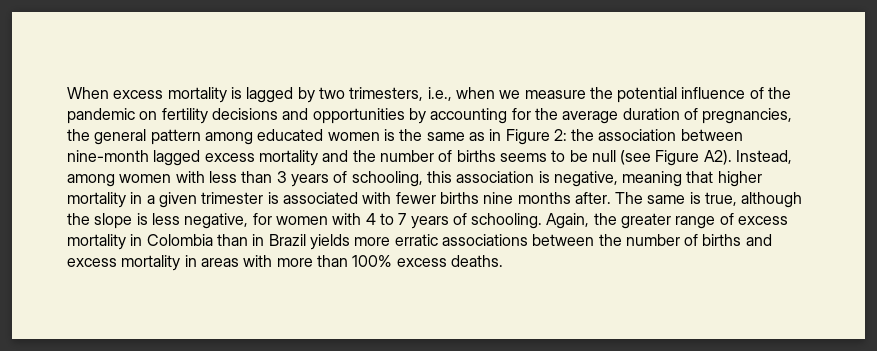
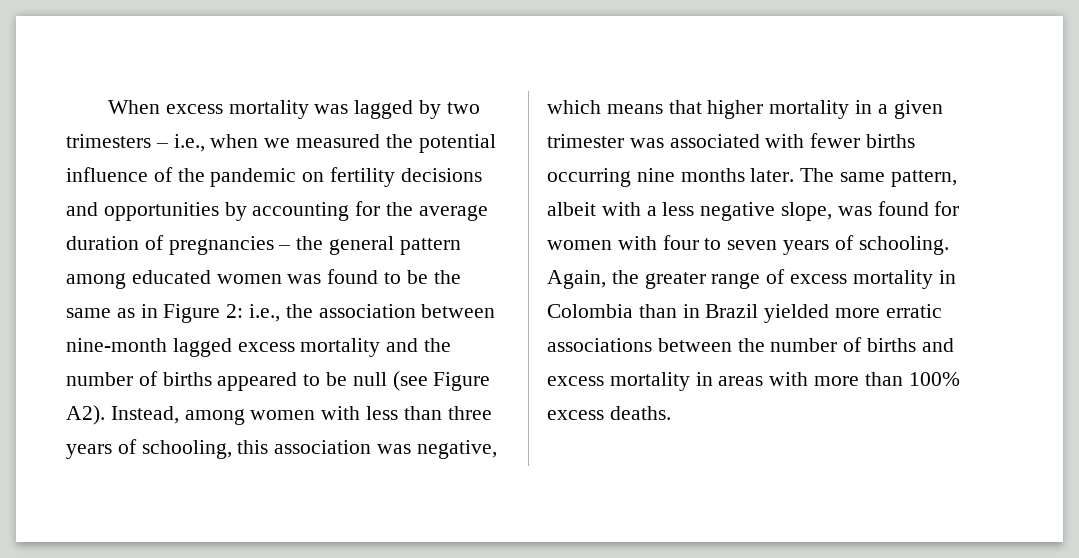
- When excess mortality is lagged by two trimesters, i.e., when we measure the potential influence of the pandemic on fertility decisions and opportunities by accounting for the average duration of pregnancies, the general pattern among educated women is the same as in Figure 2:
+ When excess mortality was lagged by two trimesters – i.e., when we measured the potential influence of the pandemic on fertility decisions and opportunities by accounting for the average duration of pregnancies – the general pattern among educated women was found to be the same as in Figure 2:
- the association between nine-month lagged excess mortality and the number of births seems to be null (see Figure A2). Instead, among women with less than 3 years of schooling, this association is negative, meaning that higher mortality in a given trimester is associated with fewer births nine months after.
+ i.e., the association between nine-month lagged excess mortality and the number of births appeared to be null (see Figure A2). Instead, among women with less than three years of schooling, this association was negative, which means that higher mortality in a given trimester was associated with fewer births occurring nine months later.
- The same is true, although the slope is less negative, for women with 4 to 7 years of schooling.
+ The same pattern, albeit with a less negative slope, was found for women with four to seven years of schooling.
- Again, the greater range of excess mortality in Colombia than in Brazil yields more erratic associations between the number of births and excess mortality in areas with more than 100% excess deaths.
+ Again, the greater range of excess mortality in Colombia than in Brazil yielded more erratic associations between the number of births and excess mortality in areas with more than 100% excess deaths.

